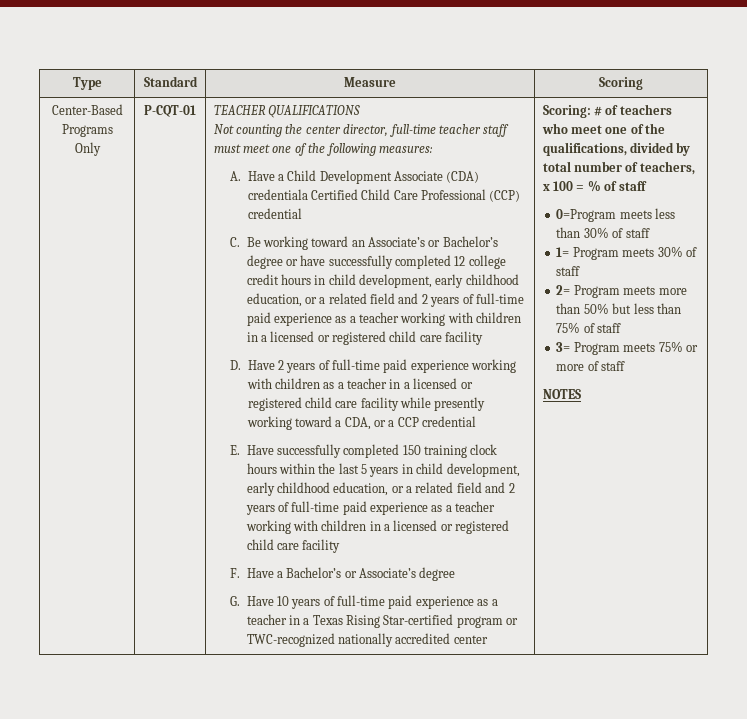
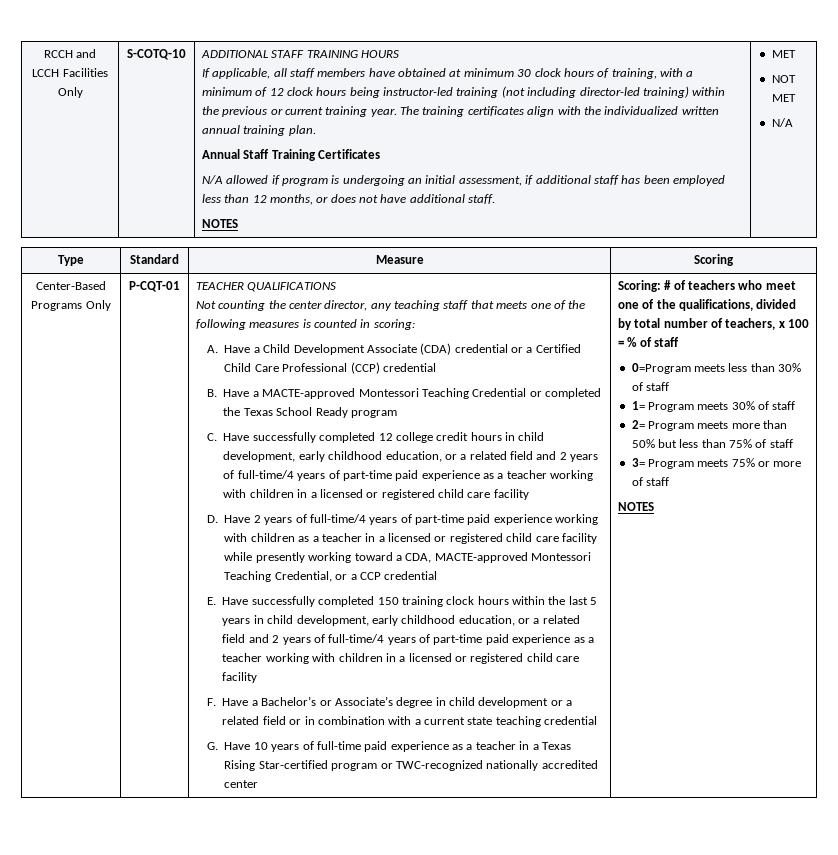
+ RCCH and LCCH Facilities Only | S-COTQ-10 | ADDITIONAL STAFF TRAINING HOURS
+ If applicable, all staff members have obtained at minimum 30 clock hours of training, with a minimum of 12 clock hours being instructor-led training (not including director-led training) within the previous or current training year. The training certificates align with the individualized written annual training plan.
+ Annual Staff Training Certificates
+ N/A allowed if program is undergoing an initial assessment, if additional staff has been employed less than 12 months, or does not have additional staff.
+ NOTES | MET
+ NOT MET
+ N/A
- Not counting the center director, full-time teacher staff must meet one of the following measures:
+ Not counting the center director, any teaching staff that meets one of the following measures is counted in scoring:
- A. Have a Child Development Associate (CDA) credentiala Certified Child Care Professional (CCP) credential
+ A. Have a Child Development Associate (CDA) credential or a Certified Child Care Professional (CCP) credential
- C. Be working toward an Associate’s or Bachelor’s degree or have successfully completed 12 college credit hours in child development, early childhood education, or a related field and 2 years of full-time paid experience as a teacher working with children in a licensed or registered child care facility
+ B. Have a MACTE-approved Montessori Teaching Credential or completed the Texas School Ready program
+ C. Have successfully completed 12 college credit hours in child development, early childhood education, or a related field and 2 years of full-time/4 years of part-time paid experience as a teacher working with children in a licensed or registered child care facility
- D. Have 2 years of full-time paid experience working with children as a teacher in a licensed or registered child care facility while presently working toward a CDA, or a CCP credential
+ D. Have 2 years of full-time/4 years of part-time paid experience working with children as a teacher in a licensed or registered child care facility while presently working toward a CDA, MACTE-approved Montessori Teaching Credential, or a CCP credential
- E. Have successfully completed 150 training clock hours within the last 5 years in child development, early childhood education, or a related field and 2 years of full-time paid experience as a teacher working with children in a licensed or registered child care facility
+ E. Have successfully completed 150 training clock hours within the last 5 years in child development, early childhood education, or a related field and 2 years of full-time/4 years of part-time paid experience as a teacher working with children in a licensed or registered child care facility
- F. Have a Bachelor’s or Associate’s degree
+ F. Have a Bachelor’s or Associate’s degree in child development or a related field or in combination with a current state teaching credential

